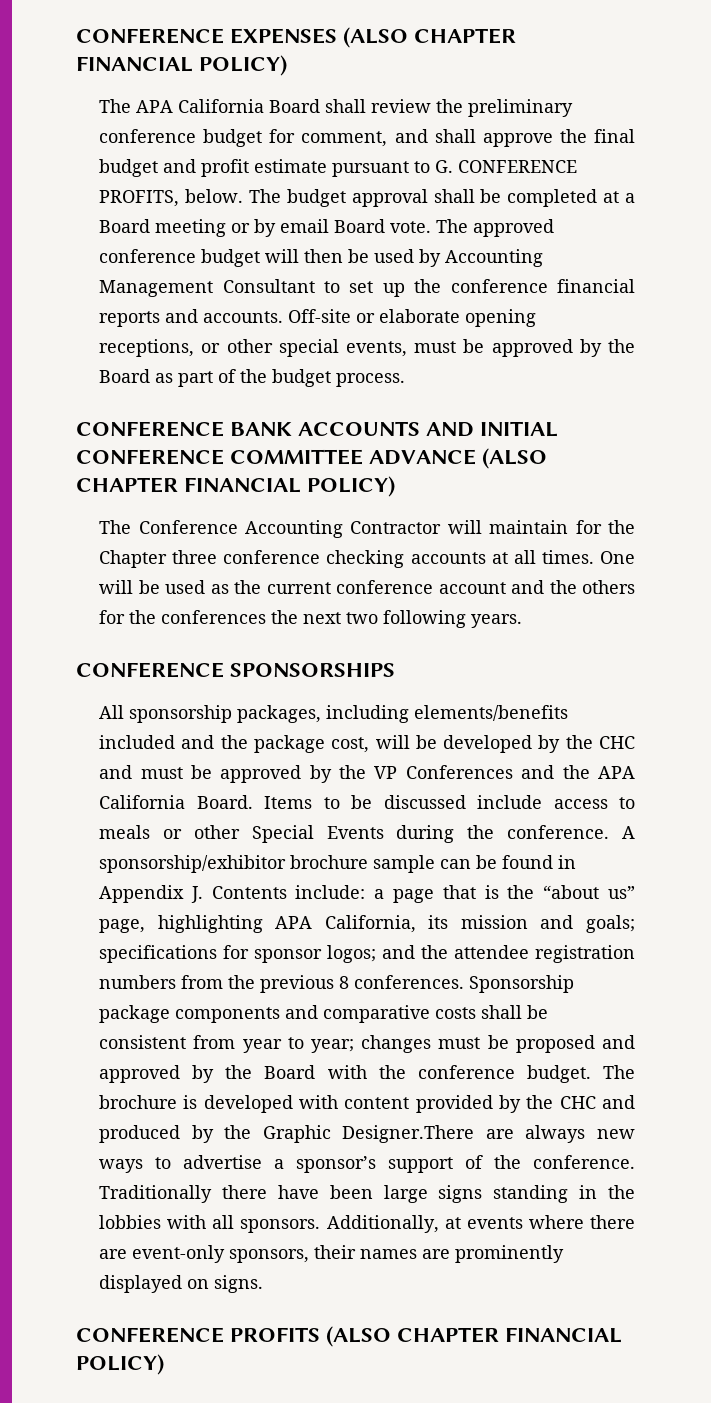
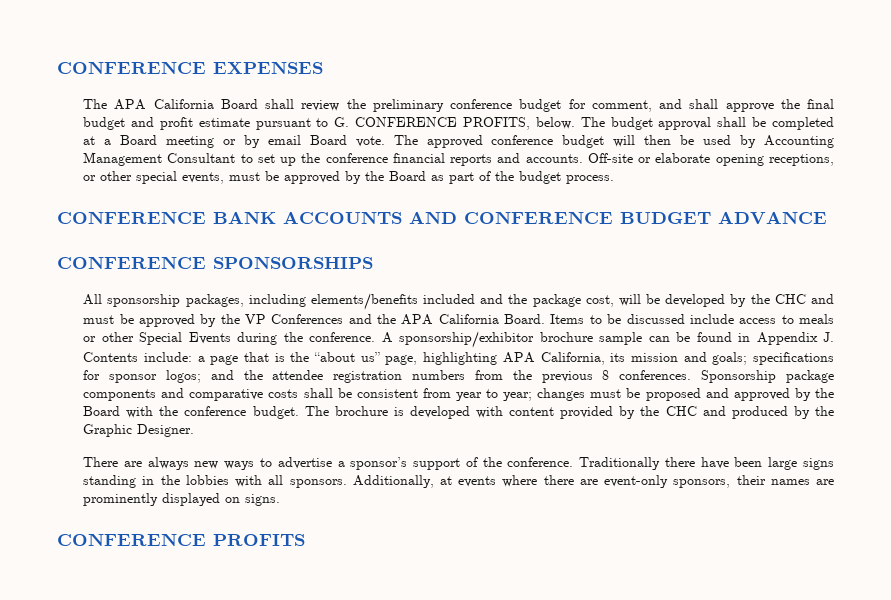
- CONFERENCE EXPENSES (ALSO CHAPTER FINANCIAL POLICY)
+ CONFERENCE EXPENSES
- CONFERENCE BANK ACCOUNTS AND INITIAL CONFERENCE COMMITTEE ADVANCE (ALSO CHAPTER FINANCIAL POLICY)
- The Conference Accounting Contractor will maintain for the Chapter three conference checking accounts at all times. One will be used as the current conference account and the others for the conferences the next two following years.
+ CONFERENCE BANK ACCOUNTS AND CONFERENCE BUDGET ADVANCE
- The brochure is developed with content provided by the CHC and produced by the Graphic Designer.There are always new ways to advertise a sponsor’s support of the conference.
+ The brochure is developed with content provided by the CHC and produced by the Graphic Designer.
+ There are always new ways to advertise a sponsor’s support of the conference.
- CONFERENCE PROFITS (ALSO CHAPTER FINANCIAL POLICY)
+ CONFERENCE PROFITS

